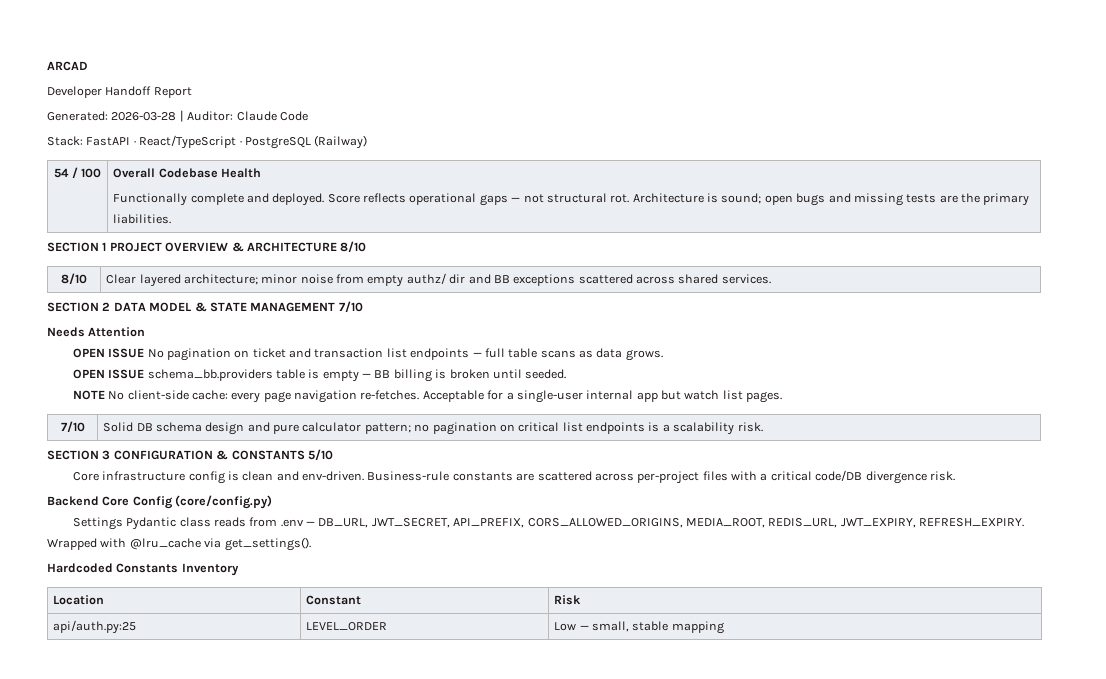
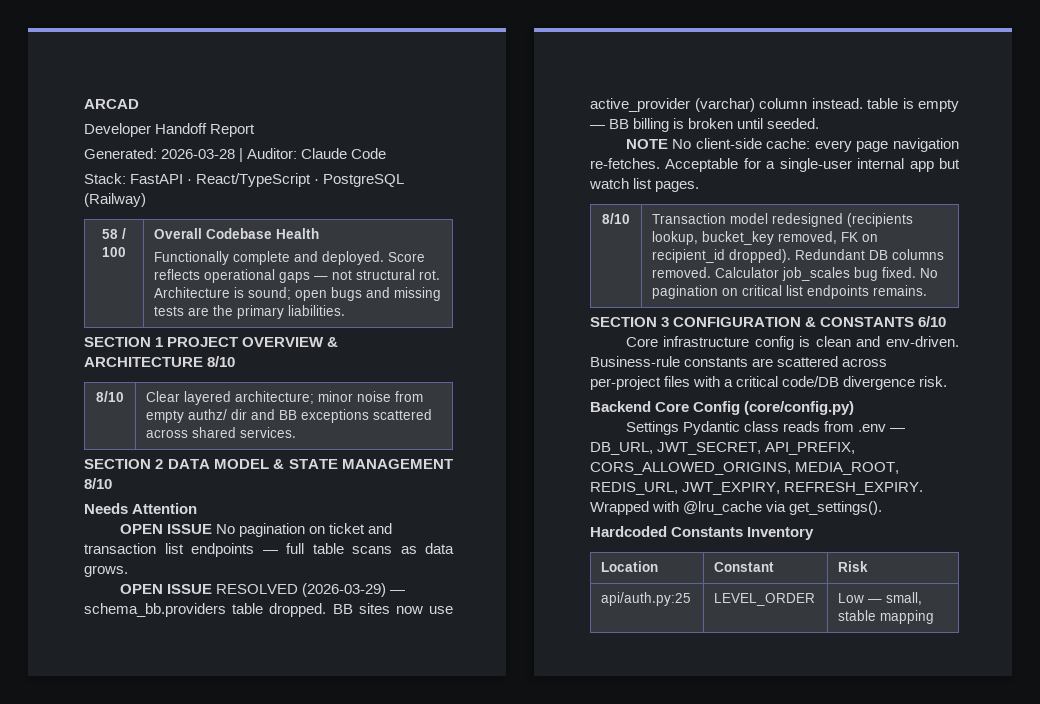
- 54 / 100 | Overall Codebase Health
+ 58 / 100 | Overall Codebase Health
- SECTION 2 DATA MODEL & STATE MANAGEMENT 7/10
+ SECTION 2 DATA MODEL & STATE MANAGEMENT 8/10
- OPEN ISSUE schema_bb.providers table is empty — BB billing is broken until seeded.
+ OPEN ISSUE RESOLVED (2026-03-29) — schema_bb.providers table dropped. BB sites now use active_provider (varchar) column instead. table is empty — BB billing is broken until seeded.
- 7/10 | Solid DB schema design and pure calculator pattern; no pagination on critical list endpoints is a scalability risk.
+ 8/10 | Transaction model redesigned (recipients lookup, bucket_key removed, FK on recipient_id dropped). Redundant DB columns removed. Calculator job_scales bug fixed. No pagination on critical list endpoints remains.
- SECTION 3 CONFIGURATION & CONSTANTS 5/10
+ SECTION 3 CONFIGURATION & CONSTANTS 6/10

